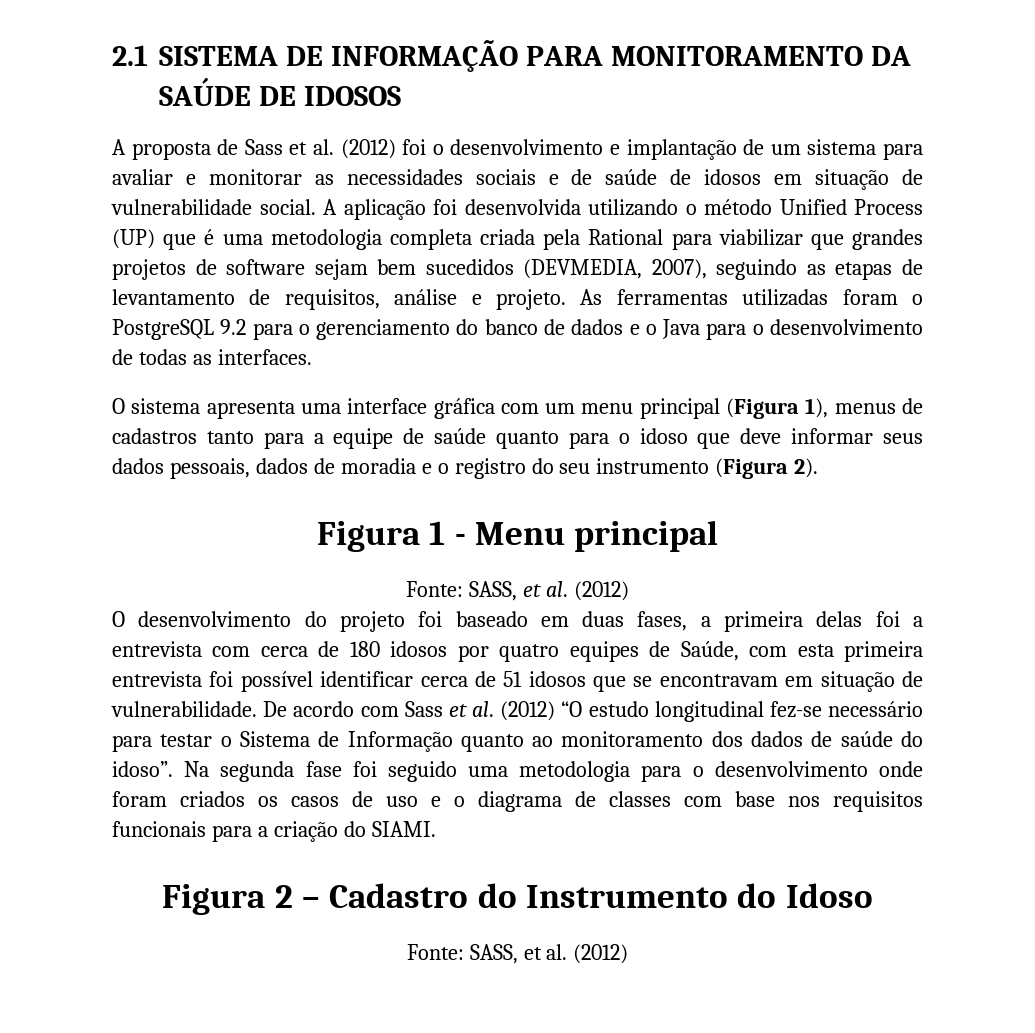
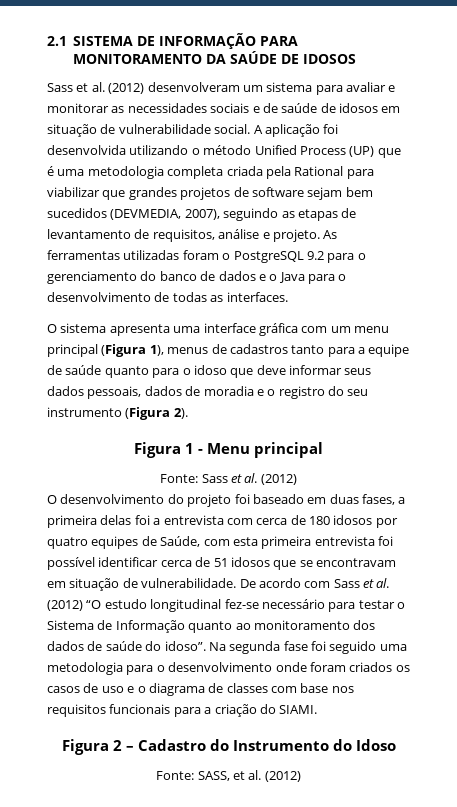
- A proposta de Sass et al. (2012) foi o desenvolvimento e implantação de um sistema para avaliar e monitorar as necessidades sociais e de saúde de idosos em situação de vulnerabilidade social.
+ Sass et al. (2012) desenvolveram um sistema para avaliar e monitorar as necessidades sociais e de saúde de idosos em situação de vulnerabilidade social.
  Figura 1 - Menu principal
- Fonte: SASS, et al. (2012)
+ Fonte: Sass et al. (2012)

